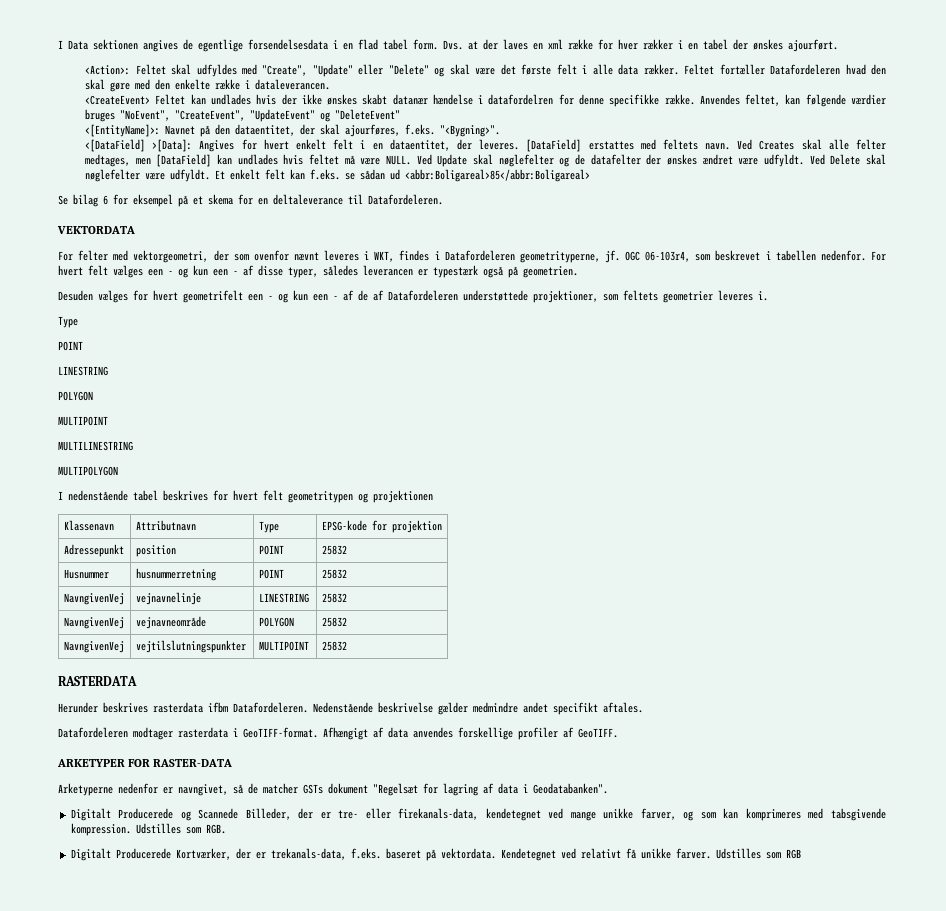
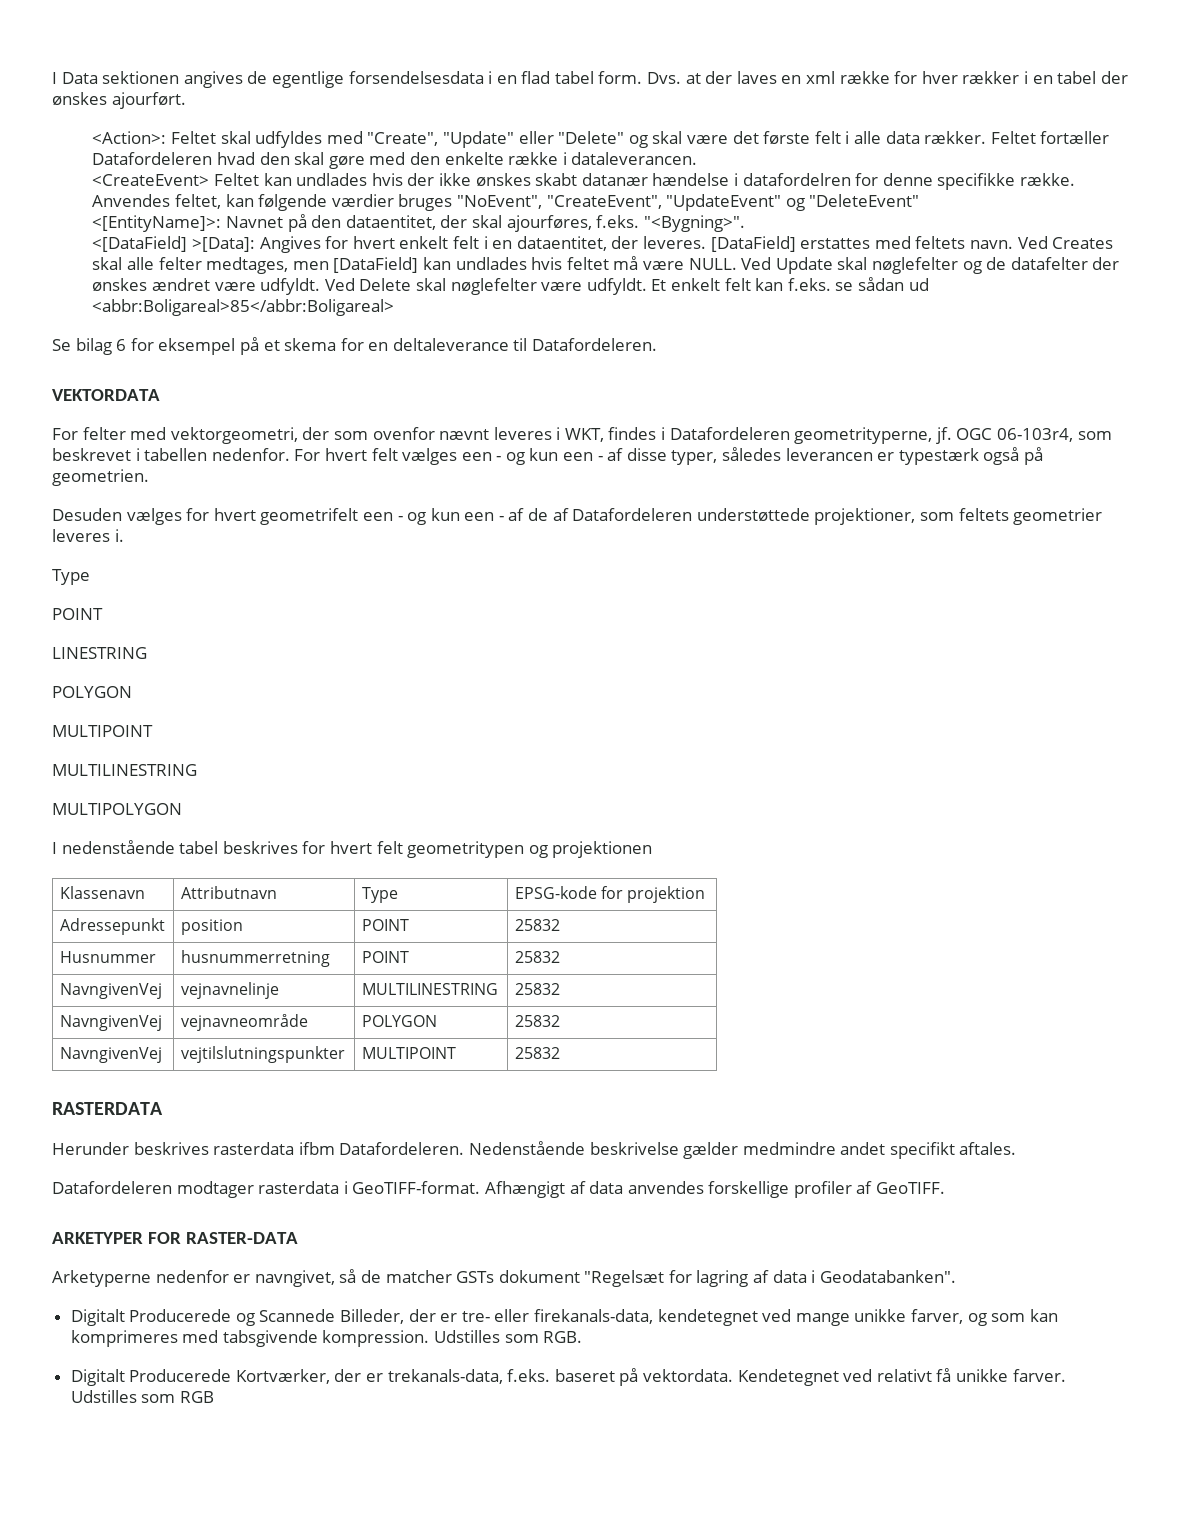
- NavngivenVej | vejnavnelinje | LINESTRING | 25832
+ NavngivenVej | vejnavnelinje | MULTILINESTRING | 25832

